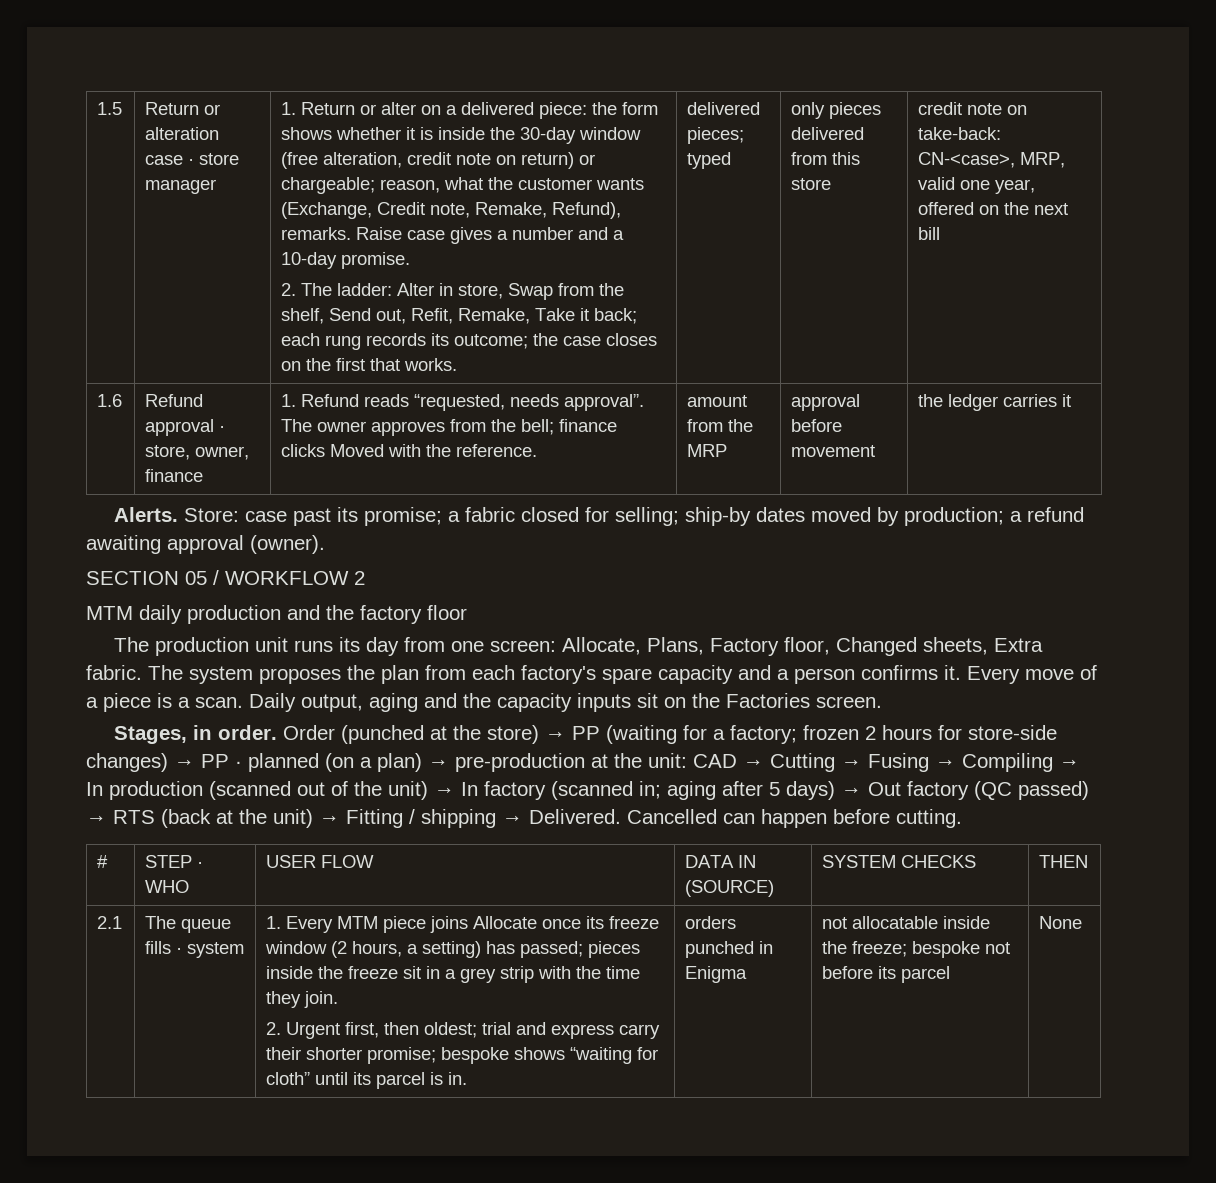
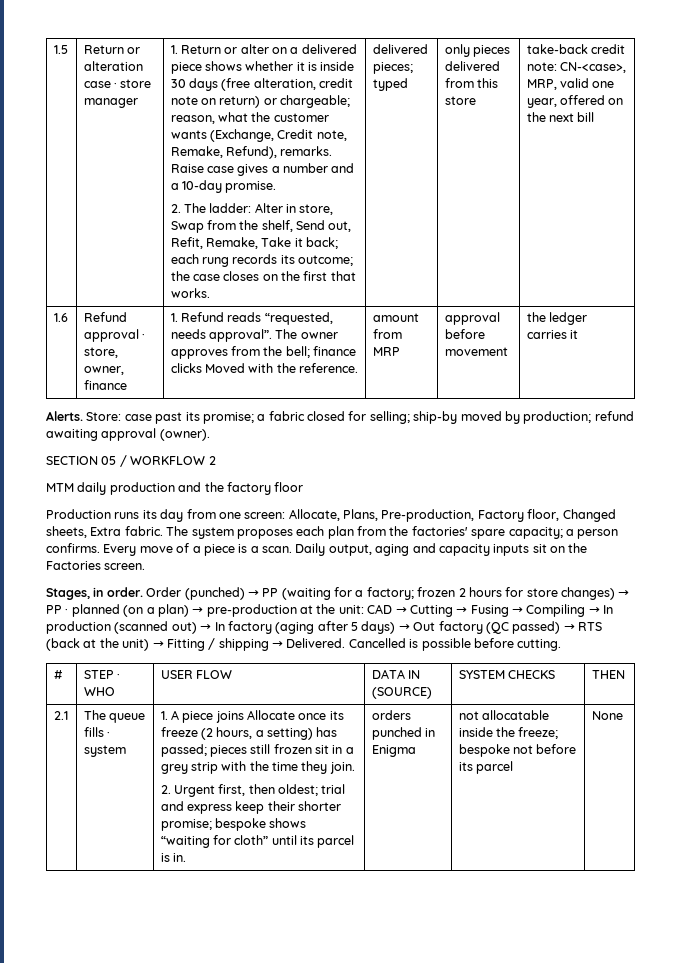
- 1. Return or alter on a delivered piece: the form shows whether it is inside the 30-day window (free alteration, credit note on return) or chargeable; reason, what the customer wants (Exchange, Credit note, Remake, Refund), remarks.
+ 1. Return or alter on a delivered piece shows whether it is inside 30 days (free alteration, credit note on return) or chargeable; reason, what the customer wants (Exchange, Credit note, Remake, Refund), remarks.
- credit note on take-back: CN-<case>, MRP, valid one year, offered on the next bill
+ take-back credit note: CN-<case>, MRP, valid one year, offered on the next bill
- 1.6 | Refund approval · store, owner, finance | 1. Refund reads “requested, needs approval”. The owner approves from the bell; finance clicks Moved with the reference. | amount from the MRP | approval before movement | the ledger carries it
+ 1.6 | Refund approval · store, owner, finance | 1. Refund reads “requested, needs approval”. The owner approves from the bell; finance clicks Moved with the reference. | amount from MRP | approval before movement | the ledger carries it
- Store: case past its promise; a fabric closed for selling; ship-by dates moved by production; a refund awaiting approval (owner).
+ Store: case past its promise; a fabric closed for selling; ship-by moved by production; refund awaiting approval (owner).
- The production unit runs its day from one screen: Allocate, Plans, Factory floor, Changed sheets, Extra fabric.
+ Production runs its day from one screen: Allocate, Plans, Pre-production, Factory floor, Changed sheets, Extra fabric.
- The system proposes the plan from each factory's spare capacity and a person confirms it.
+ The system proposes each plan from the factories' spare capacity; a person confirms.
- Daily output, aging and the capacity inputs sit on the Factories screen.
+ Daily output, aging and capacity inputs sit on the Factories screen.
- Order (punched at the store) → PP (waiting for a factory; frozen 2 hours for store-side changes) → PP · planned (on a plan) → pre-production at the unit: CAD → Cutting → Fusing → Compiling → In production (scanned out of the unit) → In factory (scanned in; aging after 5 days) → Out factory (QC passed) → RTS (back at the unit) → Fitting / shipping → Delivered.
+ Order (punched) → PP (waiting for a factory; frozen 2 hours for store changes) → PP · planned (on a plan) → pre-production at the unit: CAD → Cutting → Fusing → Compiling → In production (scanned out) → In factory (aging after 5 days) → Out factory (QC passed) → RTS (back at the unit) → Fitting / shipping → Delivered.
- Cancelled can happen before cutting.
+ Cancelled is possible before cutting.
- 1. Every MTM piece joins Allocate once its freeze window (2 hours, a setting) has passed; pieces inside the freeze sit in a grey strip with the time they join.
+ 1. A piece joins Allocate once its freeze (2 hours, a setting) has passed; pieces still frozen sit in a grey strip with the time they join.
- 2. Urgent first, then oldest; trial and express carry their shorter promise; bespoke shows “waiting for cloth” until its parcel is in.
+ 2. Urgent first, then oldest; trial and express keep their shorter promise; bespoke shows “waiting for cloth” until its parcel is in.

